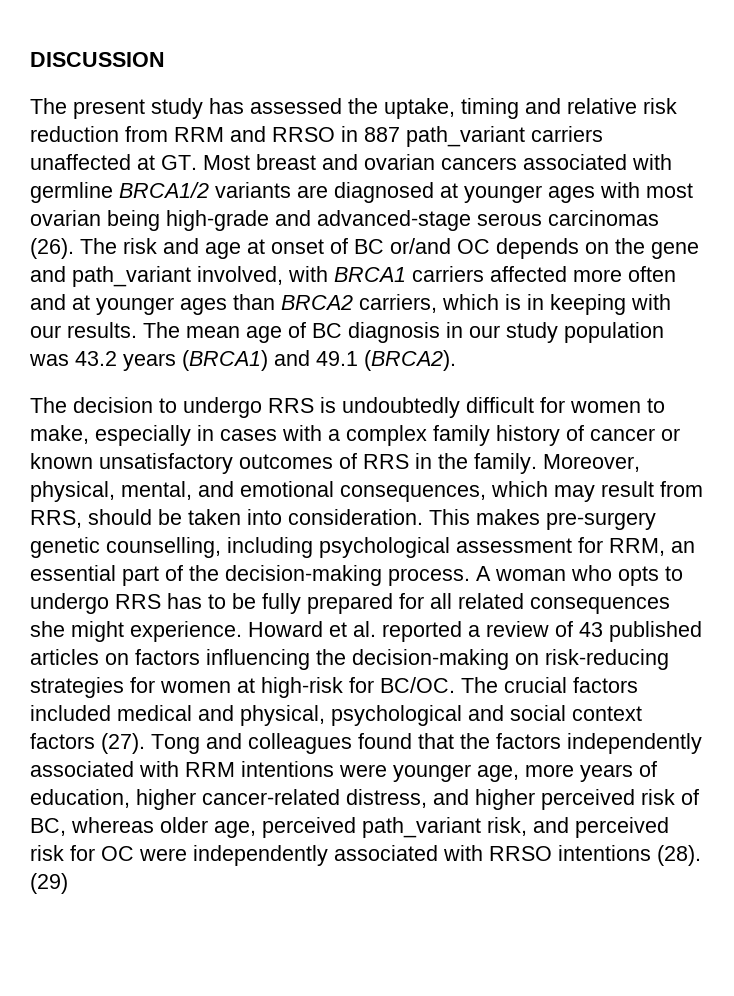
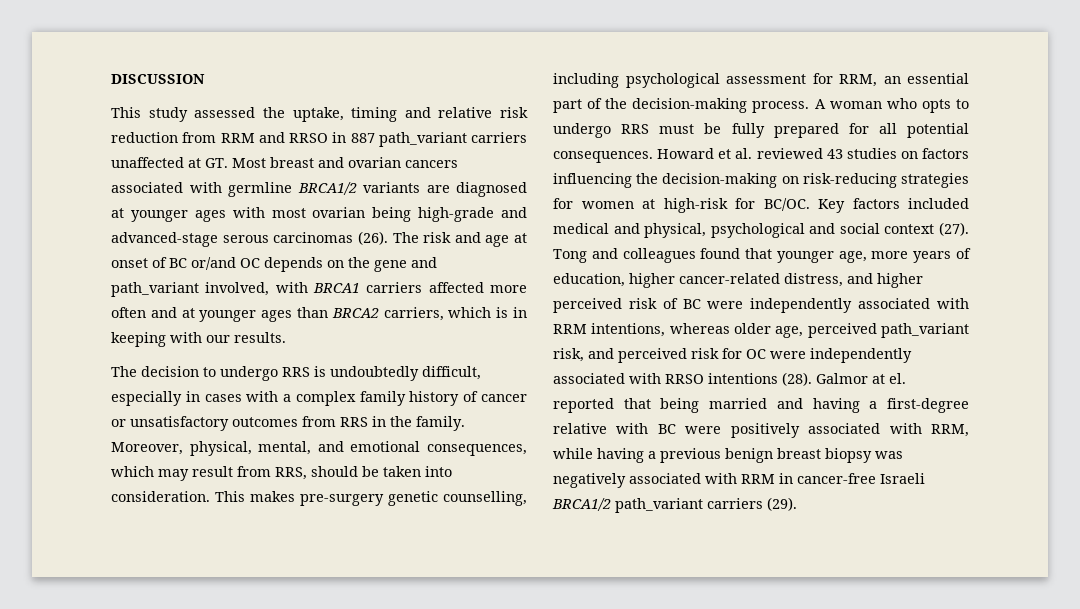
- The present study has assessed the uptake, timing and relative risk reduction from RRM and RRSO in 887 path_variant carriers unaffected at GT. Most breast and ovarian cancers associated with germline BRCA1/2 variants are diagnosed at younger ages with most ovarian being high-grade and advanced-stage serous carcinomas (26).
+ This study assessed the uptake, timing and relative risk reduction from RRM and RRSO in 887 path_variant carriers unaffected at GT. Most breast and ovarian cancers associated with germline BRCA1/2 variants are diagnosed at younger ages with most ovarian being high-grade and advanced-stage serous carcinomas (26).
- The mean age of BC diagnosis in our study population was 43.2 years (BRCA1) and 49.1 (BRCA2).
- The decision to undergo RRS is undoubtedly difficult for women to make, especially in cases with a complex family history of cancer or known unsatisfactory outcomes of RRS in the family.
+ The decision to undergo RRS is undoubtedly difficult, especially in cases with a complex family history of cancer or unsatisfactory outcomes from RRS in the family.
- A woman who opts to undergo RRS has to be fully prepared for all related consequences she might experience. Howard et al. reported a review of 43 published articles on factors influencing the decision-making on risk-reducing strategies for women at high-risk for BC/OC.
+ A woman who opts to undergo RRS must be fully prepared for all potential consequences. Howard et al. reviewed 43 studies on factors influencing the decision-making on risk-reducing strategies for women at high-risk for BC/OC.
- The crucial factors included medical and physical, psychological and social context factors (27).
+ Key factors included medical and physical, psychological and social context (27).
- Tong and colleagues found that the factors independently associated with RRM intentions were younger age, more years of education, higher cancer-related distress, and higher perceived risk of BC, whereas older age, perceived path_variant risk, and perceived risk for OC were independently associated with RRSO intentions (28).
+ Tong and colleagues found that younger age, more years of education, higher cancer-related distress, and higher perceived risk of BC were independently associated with RRM intentions, whereas older age, perceived path_variant risk, and perceived risk for OC were independently associated with RRSO intentions (28).
- (29)
+ Galmor at el. reported that being married and having a first-degree relative with BC were positively associated with RRM, while having a previous benign breast biopsy was negatively associated with RRM in cancer-free Israeli BRCA1/2 path_variant carriers (29).

